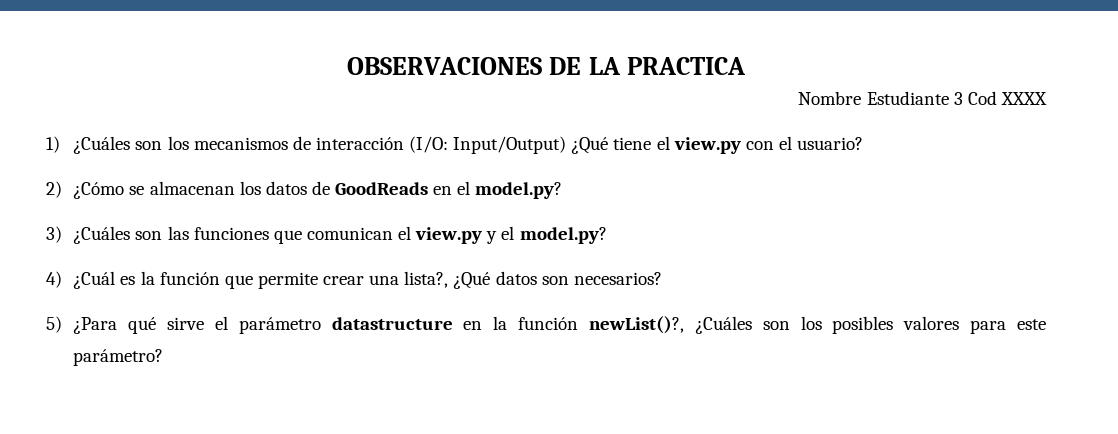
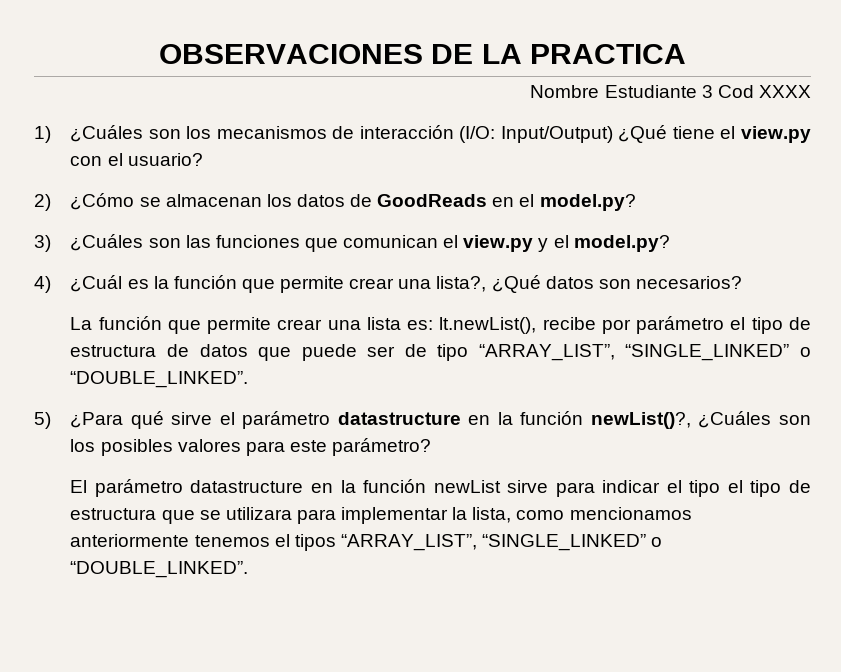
+ La función que permite crear una lista es: lt.newList(), recibe por parámetro el tipo de estructura de datos que puede ser de tipo “ARRAY_LIST”, “SINGLE_LINKED” o “DOUBLE_LINKED”.
+ El parámetro datastructure en la función newList sirve para indicar el tipo el tipo de estructura que se utilizara para implementar la lista, como mencionamos anteriormente tenemos el tipos “ARRAY_LIST”, “SINGLE_LINKED” o “DOUBLE_LINKED”.

